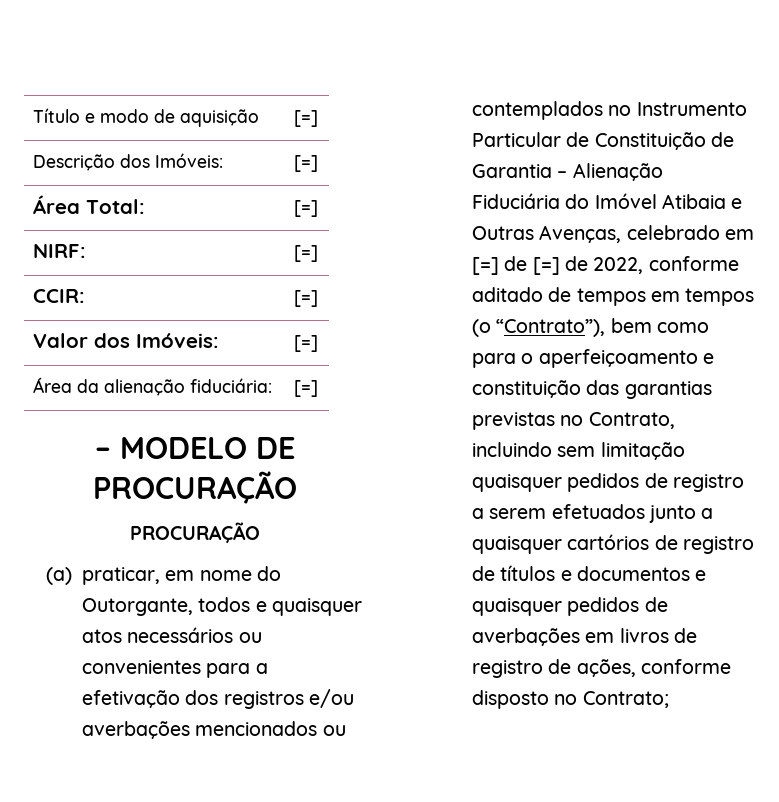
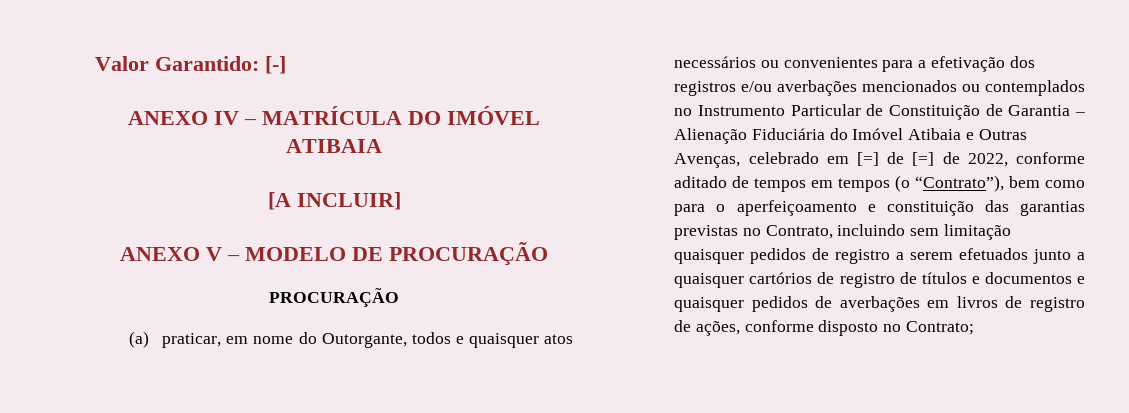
- Título e modo de aquisição | [=]
- Descrição dos Imóveis: | [=]
- Área Total: | [=]
- NIRF: | [=]
- CCIR: | [=]
- Valor dos Imóveis: | [=]
- Área da alienação fiduciária: | [=]
- – MODELO DE PROCURAÇÃO
+ Valor Garantido: [-]
+ ANEXO IV – MATRÍCULA DO IMÓVEL ATIBAIA
+ [A INCLUIR]
+ ANEXO V – MODELO DE PROCURAÇÃO

